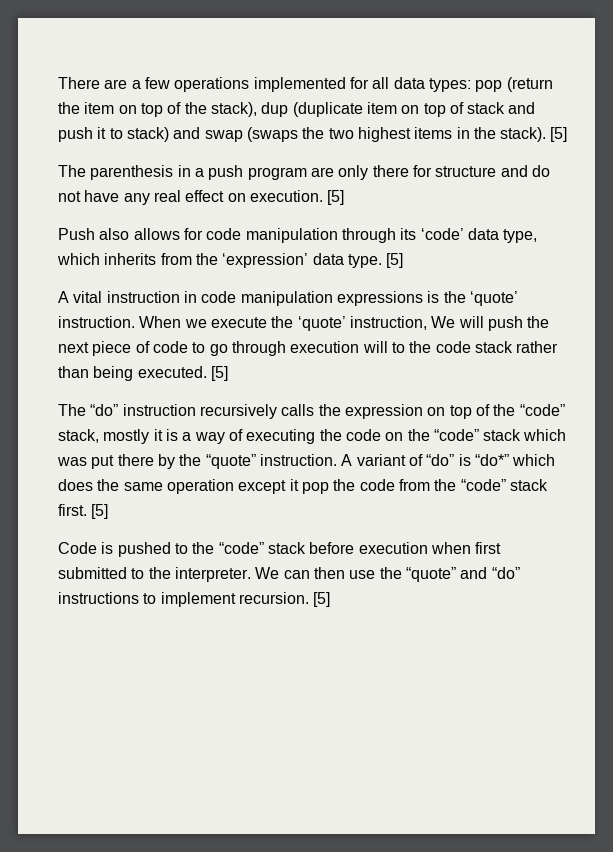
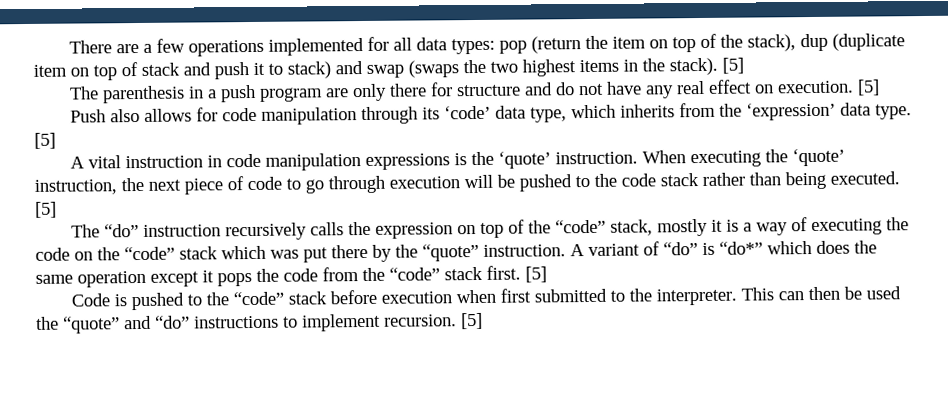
- When we execute the ‘quote’ instruction, We will push the next piece of code to go through execution will to the code stack rather than being executed.
+ When executing the ‘quote’ instruction, the next piece of code to go through execution will be pushed to the code stack rather than being executed.
- A variant of “do” is “do*” which does the same operation except it pop the code from the “code” stack first.
+ A variant of “do” is “do*” which does the same operation except it pops the code from the “code” stack first.
- We can then use the “quote” and “do” instructions to implement recursion.
+ This can then be used the “quote” and “do” instructions to implement recursion.

